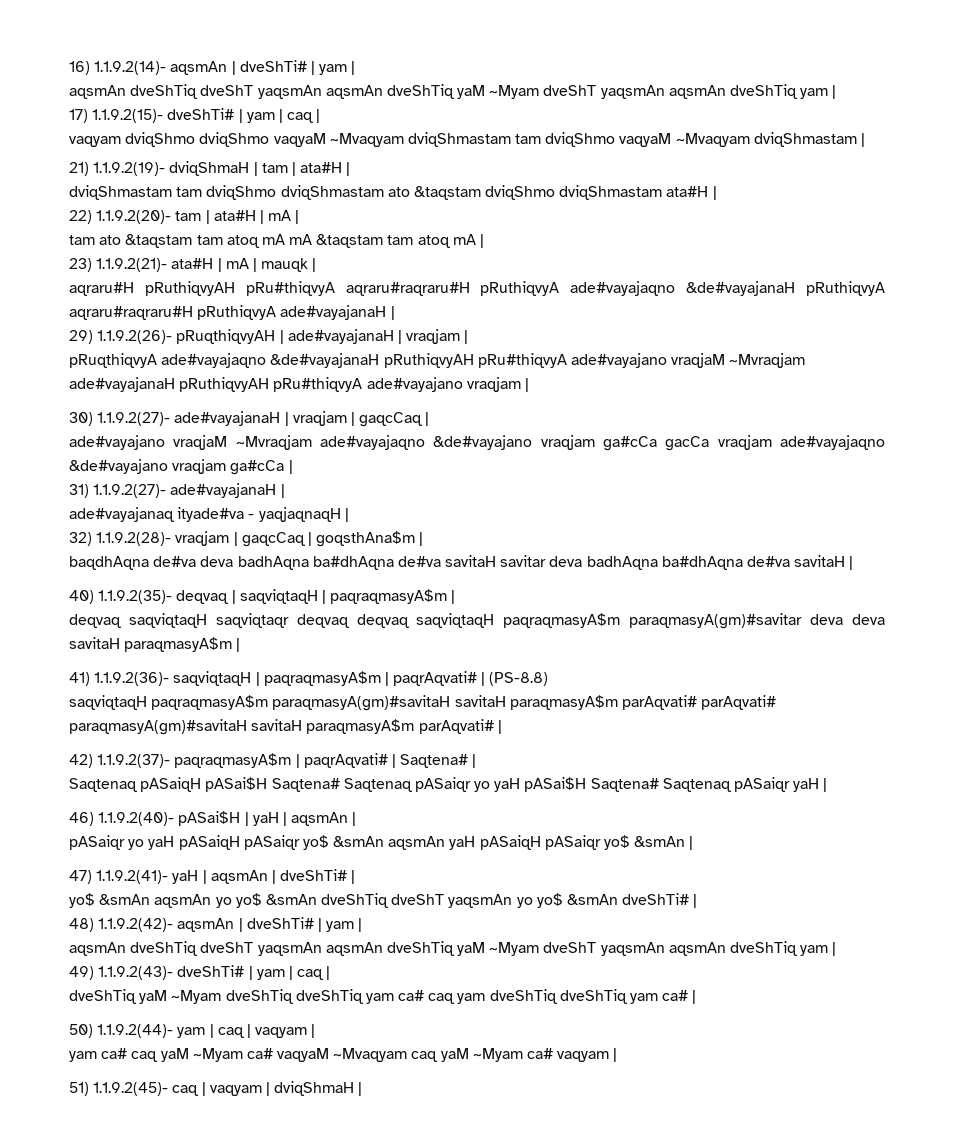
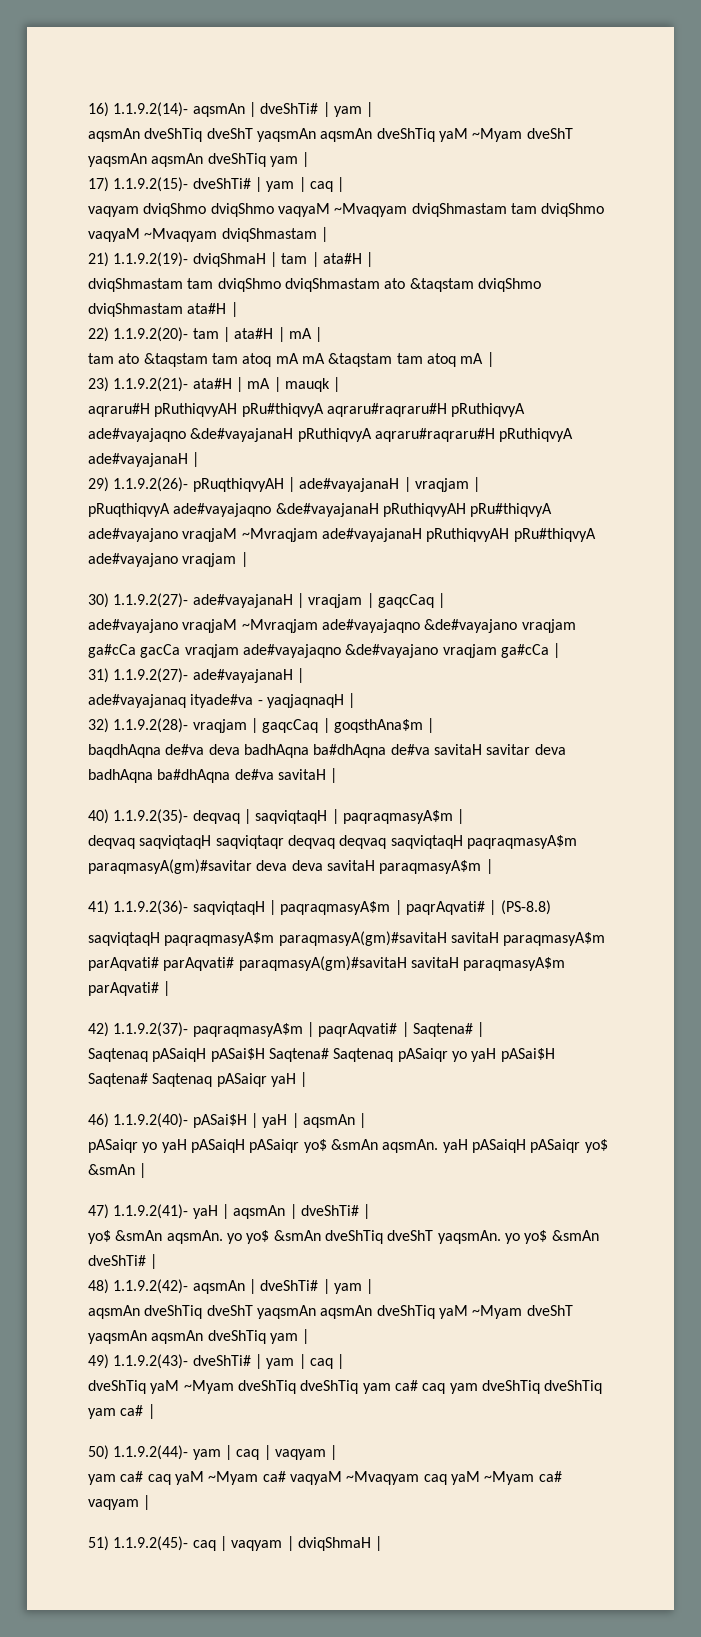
- pASaiqr yo yaH pASaiqH pASaiqr yo$ &smAn aqsmAn yaH pASaiqH pASaiqr yo$ &smAn |
+ pASaiqr yo yaH pASaiqH pASaiqr yo$ &smAn aqsmAn. yaH pASaiqH pASaiqr yo$ &smAn |
- yo$ &smAn aqsmAn yo yo$ &smAn dveShTiq dveShT yaqsmAn yo yo$ &smAn dveShTi# |
+ yo$ &smAn aqsmAn. yo yo$ &smAn dveShTiq dveShT yaqsmAn. yo yo$ &smAn dveShTi# |

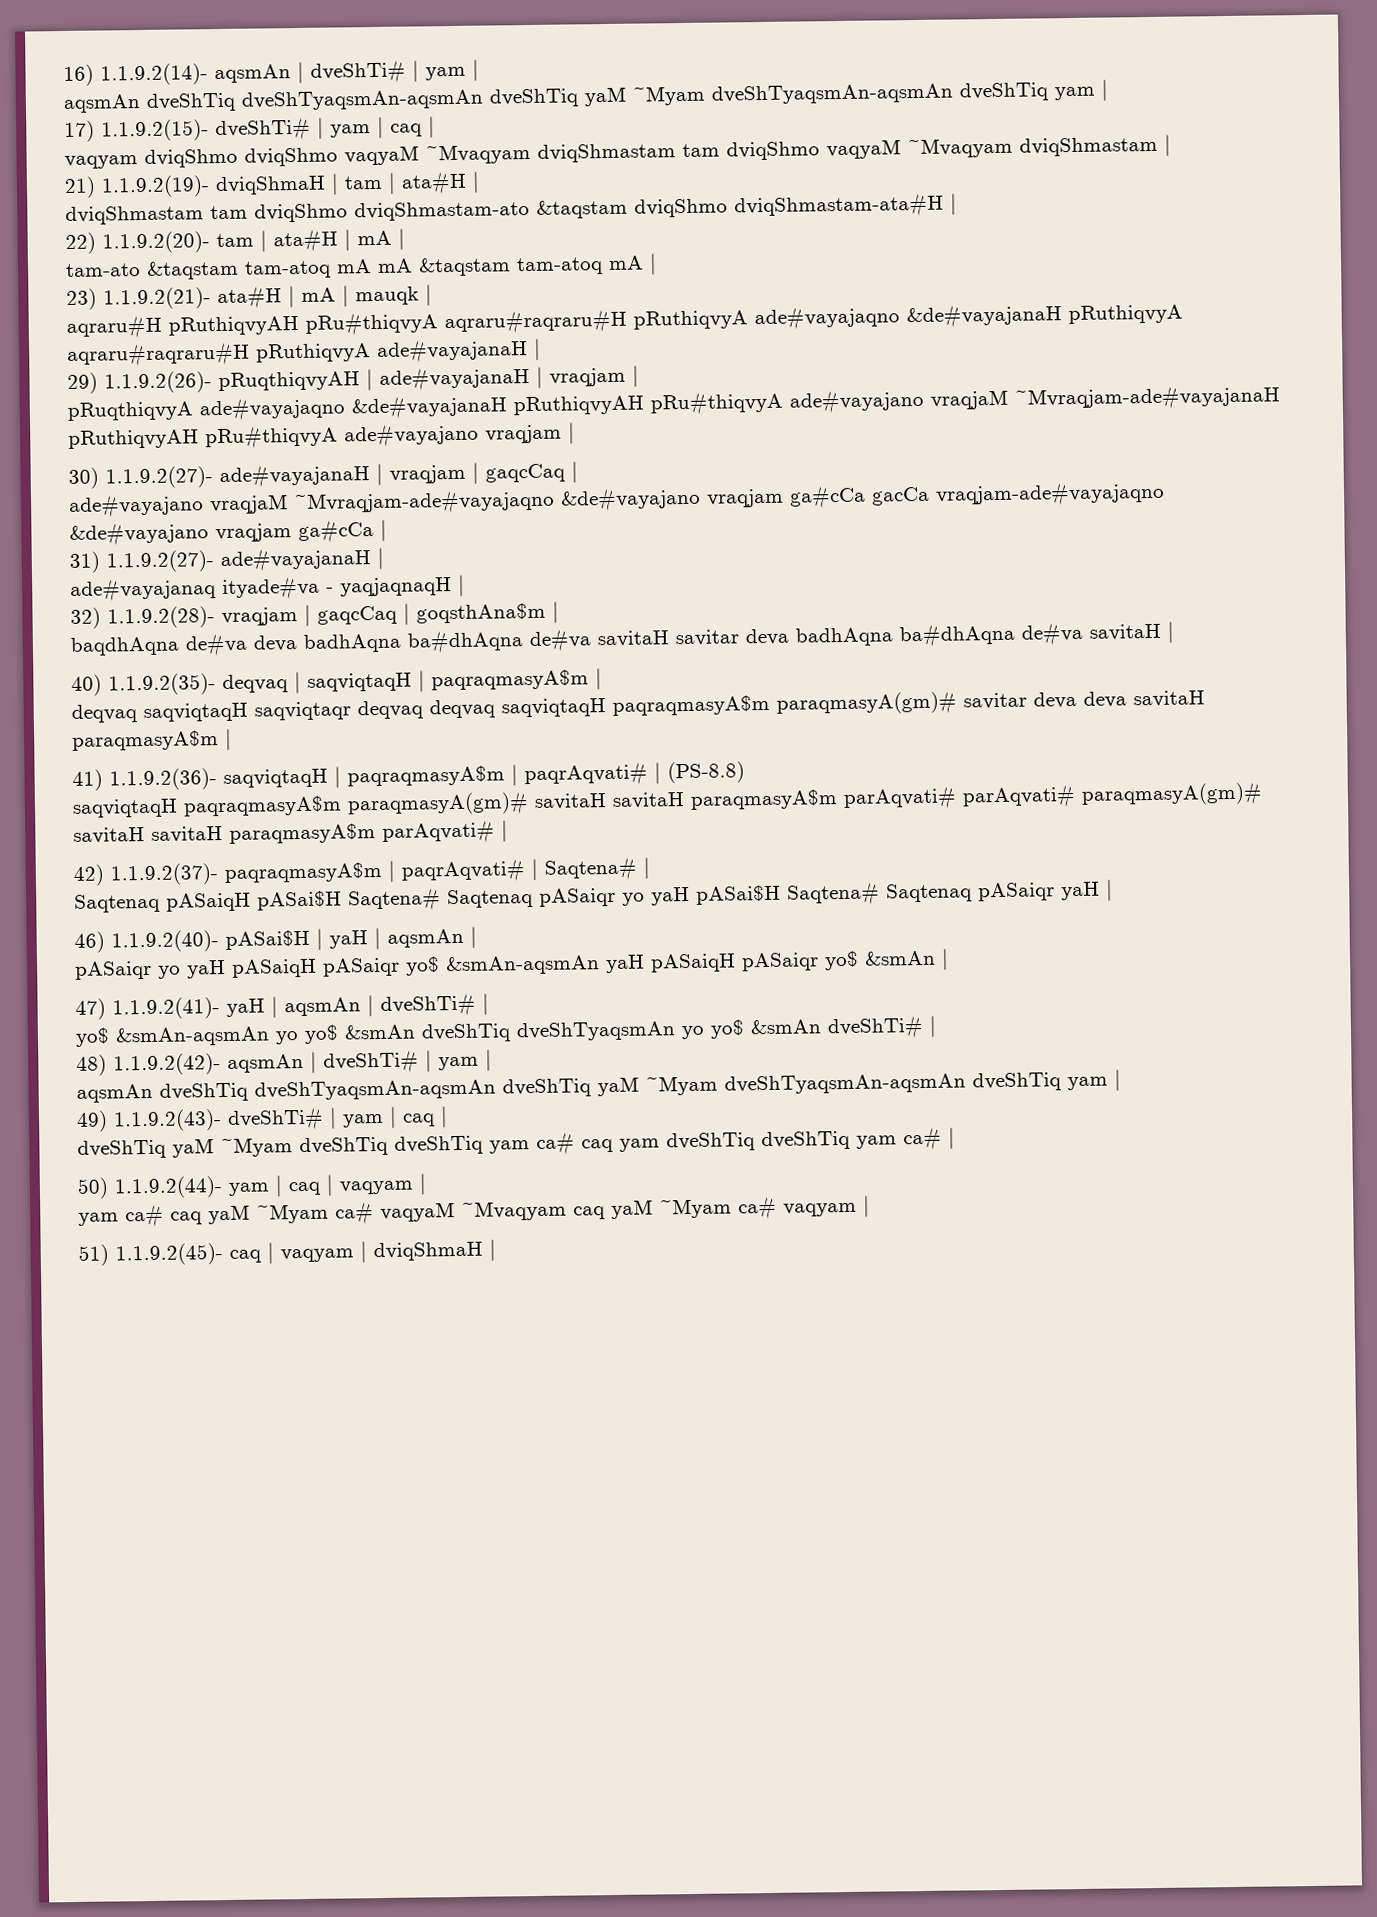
  16) 1.1.9.2(14)- aqsmAn | dveShTi# | yam |
- aqsmAn dveShTiq dveShT yaqsmAn aqsmAn dveShTiq yaM ~Myam dveShT yaqsmAn aqsmAn dveShTiq yam |
+ aqsmAn dveShTiq dveShTyaqsmAn-aqsmAn dveShTiq yaM ~Myam dveShTyaqsmAn-aqsmAn dveShTiq yam |
- dviqShmastam tam dviqShmo dviqShmastam ato &taqstam dviqShmo dviqShmastam ata#H |
+ dviqShmastam tam dviqShmo dviqShmastam-ato &taqstam dviqShmo dviqShmastam-ata#H |
- tam ato &taqstam tam atoq mA mA &taqstam tam atoq mA |
+ tam-ato &taqstam tam-atoq mA mA &taqstam tam-atoq mA |
- pRuqthiqvyA ade#vayajaqno &de#vayajanaH pRuthiqvyAH pRu#thiqvyA ade#vayajano vraqjaM ~Mvraqjam ade#vayajanaH pRuthiqvyAH pRu#thiqvyA ade#vayajano vraqjam |
+ pRuqthiqvyA ade#vayajaqno &de#vayajanaH pRuthiqvyAH pRu#thiqvyA ade#vayajano vraqjaM ~Mvraqjam-ade#vayajanaH pRuthiqvyAH pRu#thiqvyA ade#vayajano vraqjam |
- ade#vayajano vraqjaM ~Mvraqjam ade#vayajaqno &de#vayajano vraqjam ga#cCa gacCa vraqjam ade#vayajaqno &de#vayajano vraqjam ga#cCa |
+ ade#vayajano vraqjaM ~Mvraqjam-ade#vayajaqno &de#vayajano vraqjam ga#cCa gacCa vraqjam-ade#vayajaqno &de#vayajano vraqjam ga#cCa |
- deqvaq saqviqtaqH saqviqtaqr deqvaq deqvaq saqviqtaqH paqraqmasyA$m paraqmasyA(gm)#savitar deva deva savitaH paraqmasyA$m |
+ deqvaq saqviqtaqH saqviqtaqr deqvaq deqvaq saqviqtaqH paqraqmasyA$m paraqmasyA(gm)# savitar deva deva savitaH paraqmasyA$m |
- saqviqtaqH paqraqmasyA$m paraqmasyA(gm)#savitaH savitaH paraqmasyA$m parAqvati# parAqvati# paraqmasyA(gm)#savitaH savitaH paraqmasyA$m parAqvati# |
+ saqviqtaqH paqraqmasyA$m paraqmasyA(gm)# savitaH savitaH paraqmasyA$m parAqvati# parAqvati# paraqmasyA(gm)# savitaH savitaH paraqmasyA$m parAqvati# |
- pASaiqr yo yaH pASaiqH pASaiqr yo$ &smAn aqsmAn. yaH pASaiqH pASaiqr yo$ &smAn |
+ pASaiqr yo yaH pASaiqH pASaiqr yo$ &smAn-aqsmAn yaH pASaiqH pASaiqr yo$ &smAn |
- yo$ &smAn aqsmAn. yo yo$ &smAn dveShTiq dveShT yaqsmAn. yo yo$ &smAn dveShTi# |
+ yo$ &smAn-aqsmAn yo yo$ &smAn dveShTiq dveShTyaqsmAn yo yo$ &smAn dveShTi# |
  48) 1.1.9.2(42)- aqsmAn | dveShTi# | yam |
- aqsmAn dveShTiq dveShT yaqsmAn aqsmAn dveShTiq yaM ~Myam dveShT yaqsmAn aqsmAn dveShTiq yam |
+ aqsmAn dveShTiq dveShTyaqsmAn-aqsmAn dveShTiq yaM ~Myam dveShTyaqsmAn-aqsmAn dveShTiq yam |

